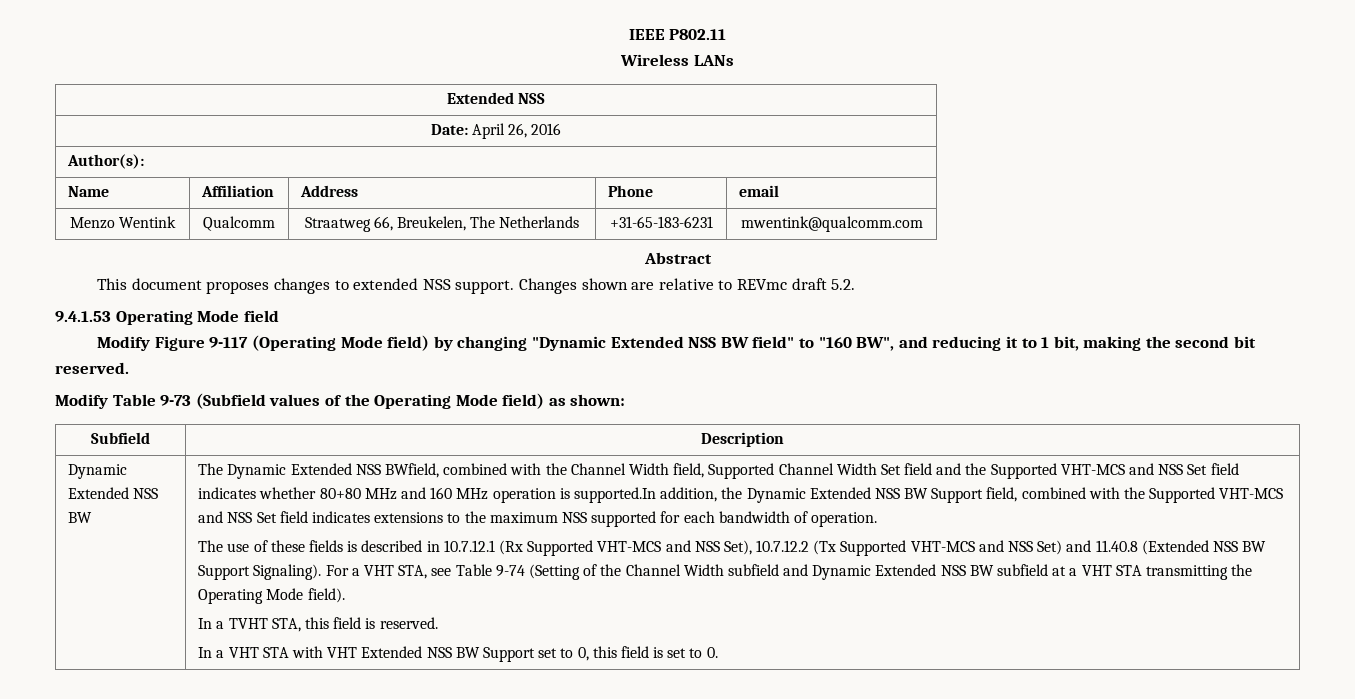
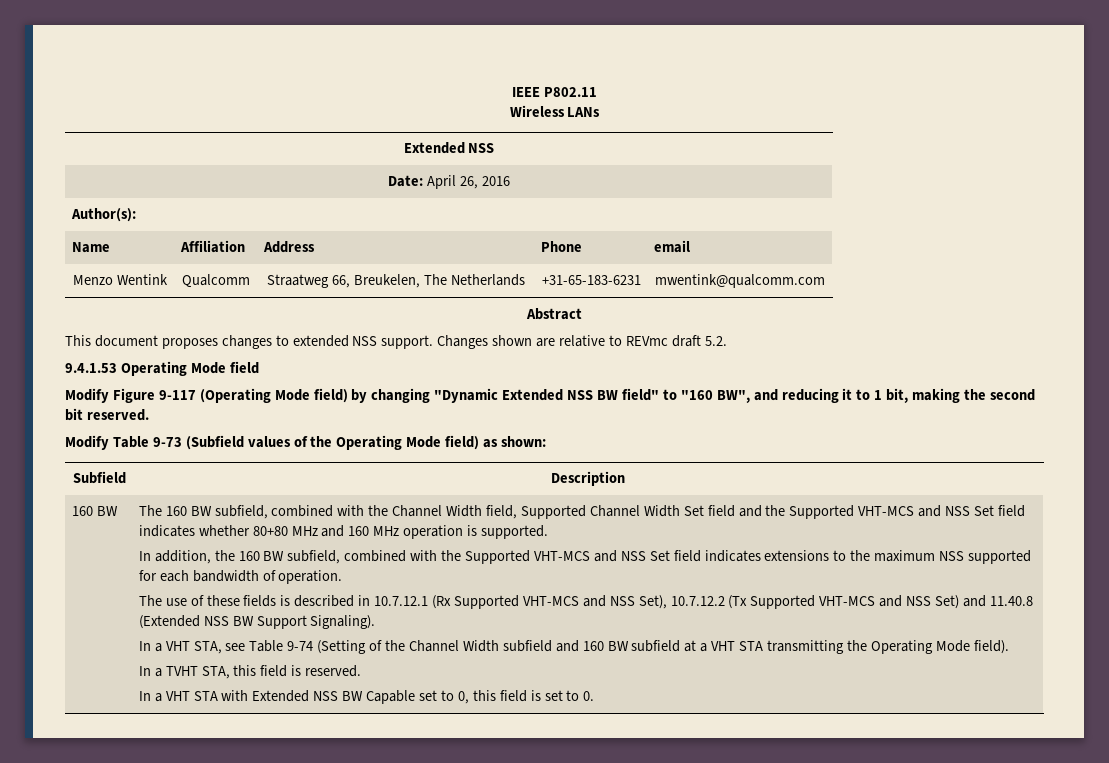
  Subfield | Description
- Dynamic Extended NSS BW
+ 160 BW
- The Dynamic Extended NSS BWfield, combined with the Channel Width field, Supported Channel Width Set field and the Supported VHT-MCS and NSS Set field indicates whether 80+80 MHz and 160 MHz operation is supported.In addition, the Dynamic Extended NSS BW Support field, combined with the Supported VHT-MCS and NSS Set field indicates extensions to the maximum NSS supported for each bandwidth of operation.
+ The 160 BW subfield, combined with the Channel Width field, Supported Channel Width Set field and the Supported VHT-MCS and NSS Set field indicates whether 80+80 MHz and 160 MHz operation is supported.
+ In addition, the 160 BW subfield, combined with the Supported VHT-MCS and NSS Set field indicates extensions to the maximum NSS supported for each bandwidth of operation.
- The use of these fields is described in 10.7.12.1 (Rx Supported VHT-MCS and NSS Set), 10.7.12.2 (Tx Supported VHT-MCS and NSS Set) and 11.40.8 (Extended NSS BW Support Signaling). For a VHT STA, see Table 9-74 (Setting of the Channel Width subfield and Dynamic Extended NSS BW subfield at a VHT STA transmitting the Operating Mode field).
+ The use of these fields is described in 10.7.12.1 (Rx Supported VHT-MCS and NSS Set), 10.7.12.2 (Tx Supported VHT-MCS and NSS Set) and 11.40.8 (Extended NSS BW Support Signaling).
+ In a VHT STA, see Table 9-74 (Setting of the Channel Width subfield and 160 BW subfield at a VHT STA transmitting the Operating Mode field).
- In a VHT STA with VHT Extended NSS BW Support set to 0, this field is set to 0.
+ In a VHT STA with Extended NSS BW Capable set to 0, this field is set to 0.

